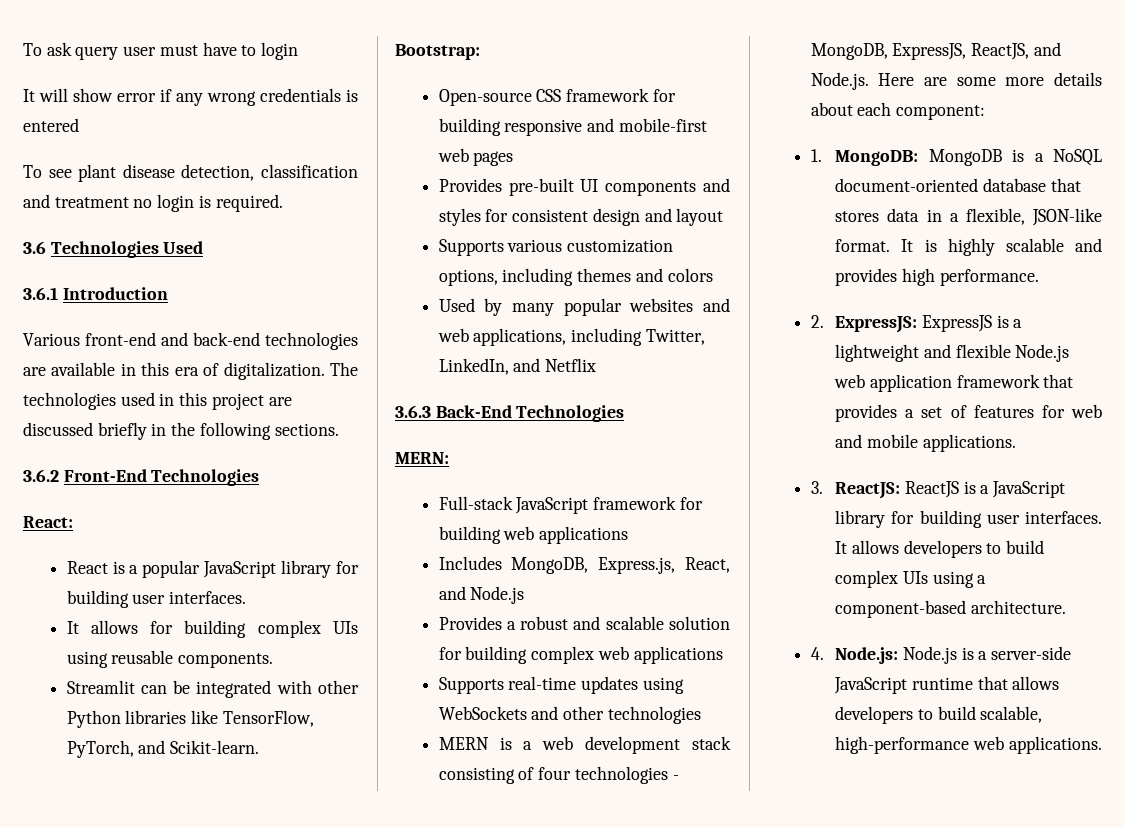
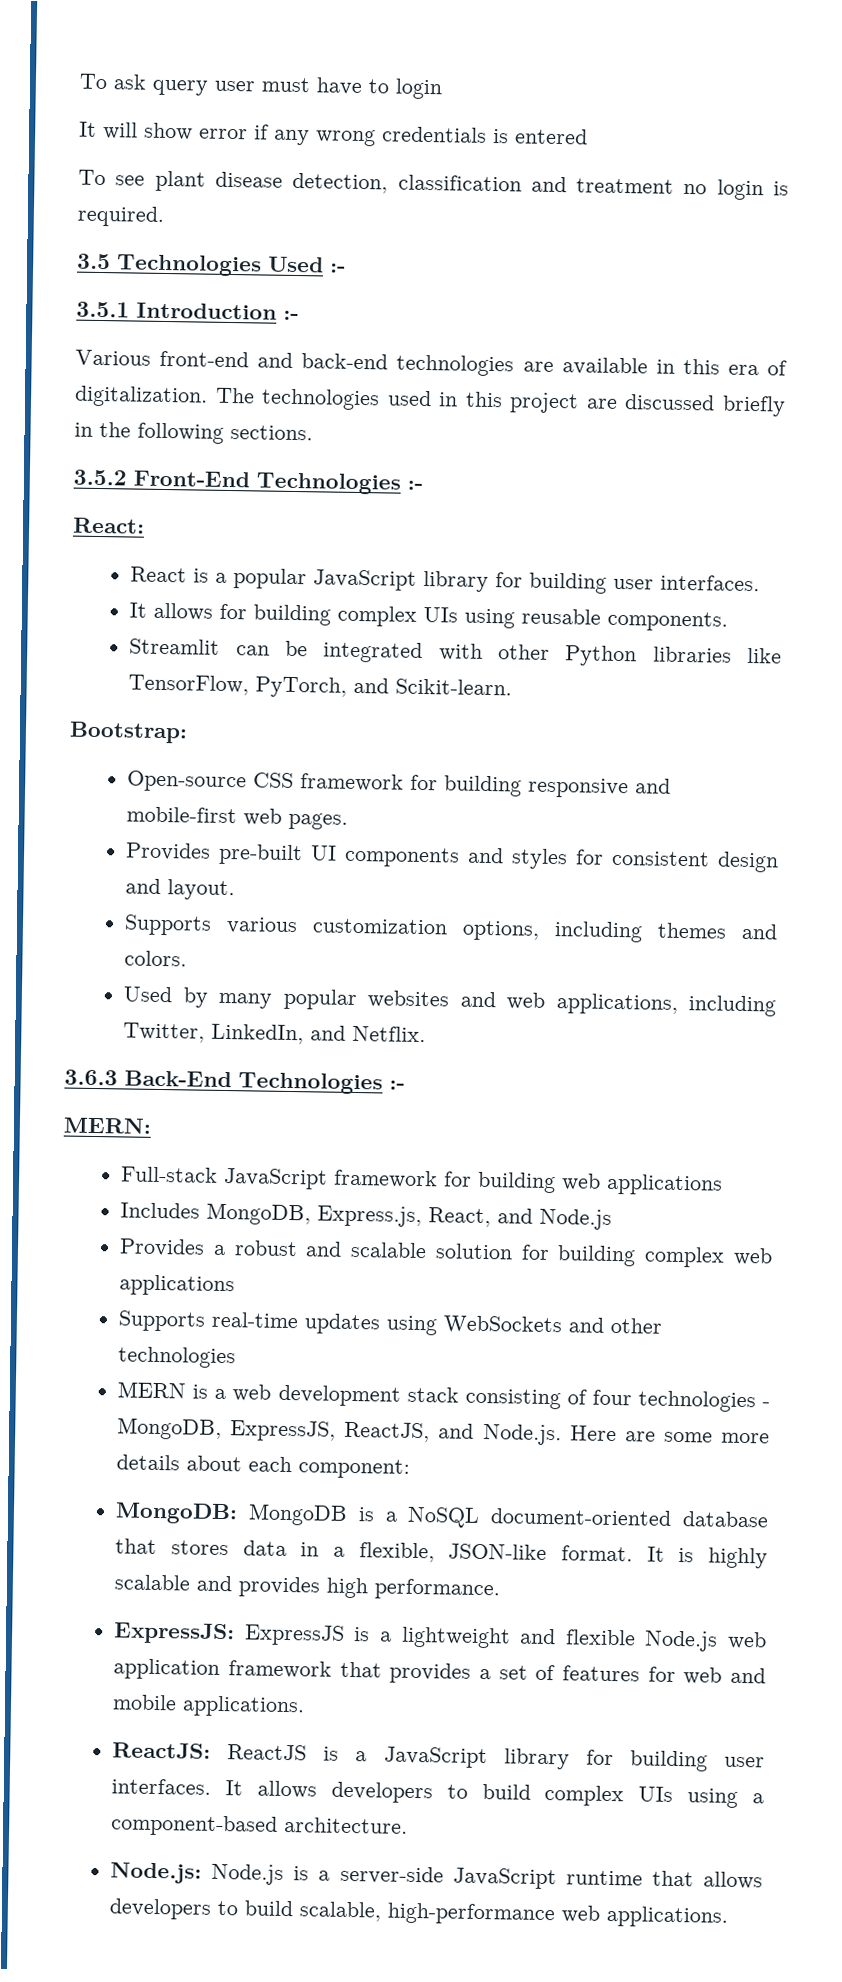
- 3.6 Technologies Used
- 3.6.1 Introduction
+ 3.5 Technologies Used :-
+ 3.5.1 Introduction :-
- 3.6.2 Front-End Technologies
+ 3.5.2 Front-End Technologies :-
- Open-source CSS framework for building responsive and mobile-first web pages
+ Open-source CSS framework for building responsive and mobile-first web pages.
- Provides pre-built UI components and styles for consistent design and layout
+ Provides pre-built UI components and styles for consistent design and layout.
- Supports various customization options, including themes and colors
+ Supports various customization options, including themes and colors.
- Used by many popular websites and web applications, including Twitter, LinkedIn, and Netflix
+ Used by many popular websites and web applications, including Twitter, LinkedIn, and Netflix.
- 3.6.3 Back-End Technologies
+ 3.6.3 Back-End Technologies :-
- 1. MongoDB: MongoDB is a NoSQL document-oriented database that stores data in a flexible, JSON-like format.
+ MongoDB: MongoDB is a NoSQL document-oriented database that stores data in a flexible, JSON-like format.
- 2. ExpressJS: ExpressJS is a lightweight and flexible Node.js web application framework that provides a set of features for web and mobile applications.
+ ExpressJS: ExpressJS is a lightweight and flexible Node.js web application framework that provides a set of features for web and mobile applications.
- 3. ReactJS: ReactJS is a JavaScript library for building user interfaces.
+ ReactJS: ReactJS is a JavaScript library for building user interfaces.
- 4. Node.js: Node.js is a server-side JavaScript runtime that allows developers to build scalable, high-performance web applications.
+ Node.js: Node.js is a server-side JavaScript runtime that allows developers to build scalable, high-performance web applications.

